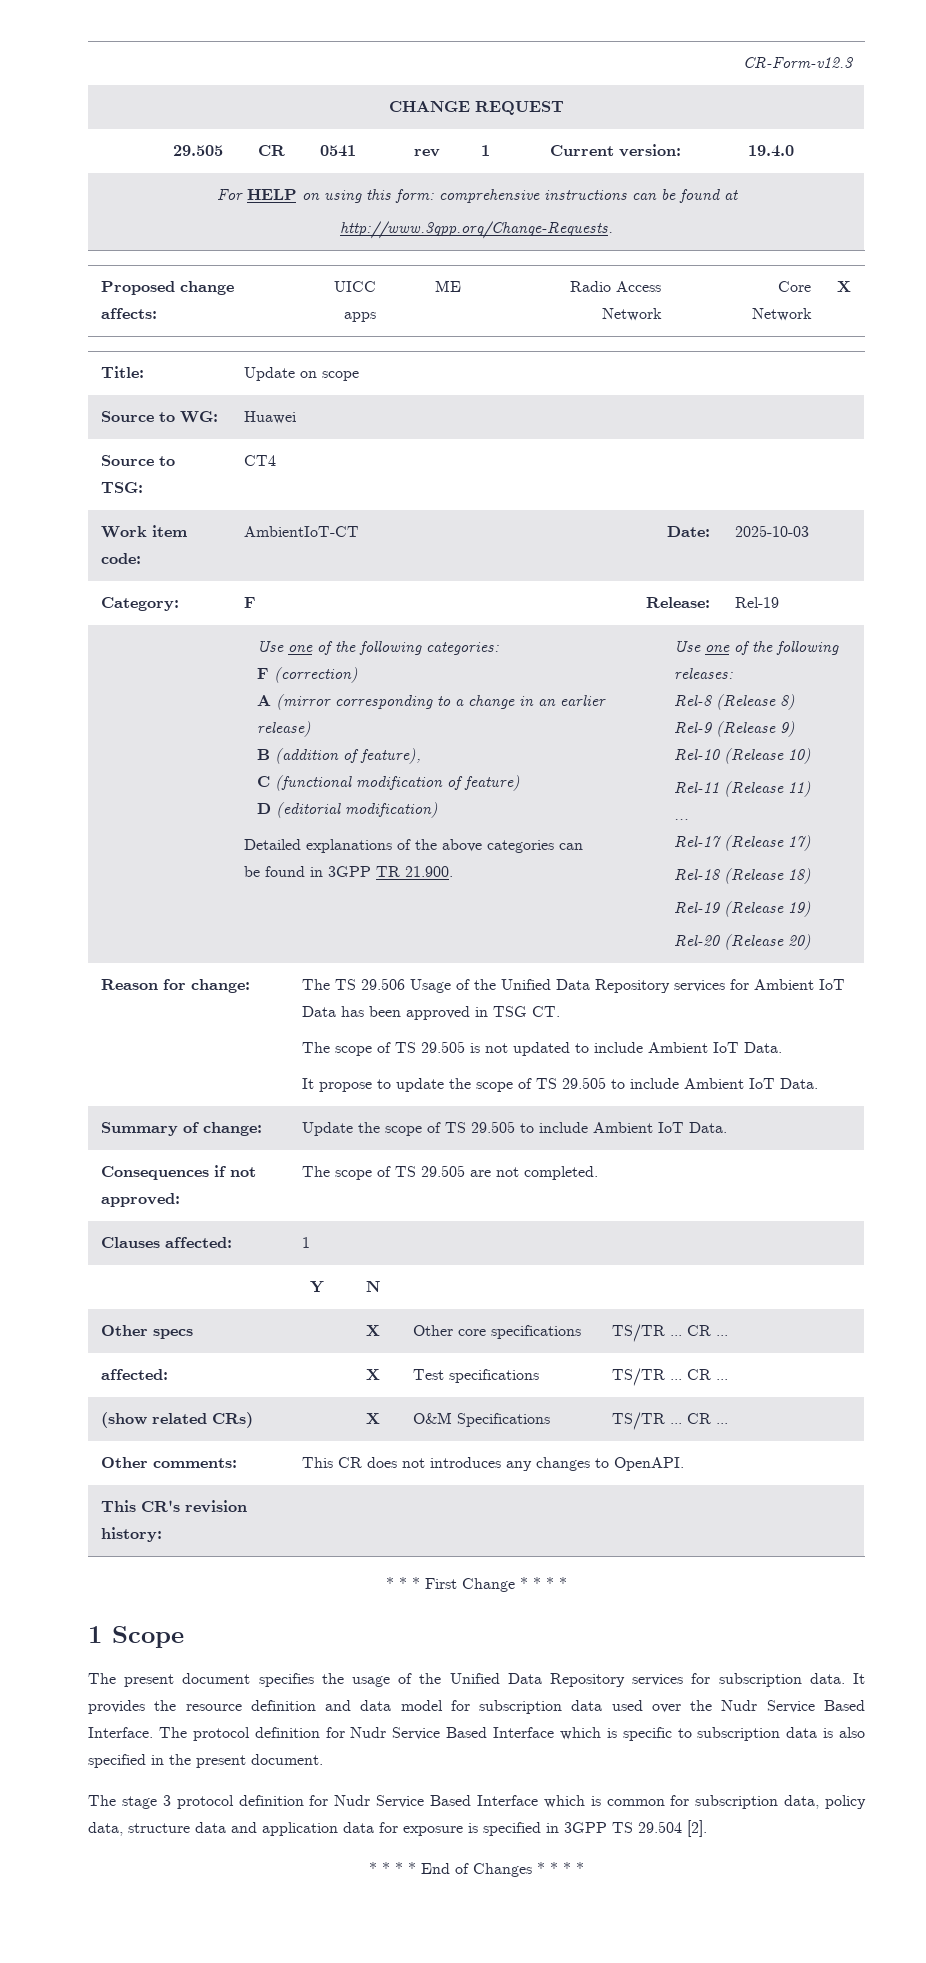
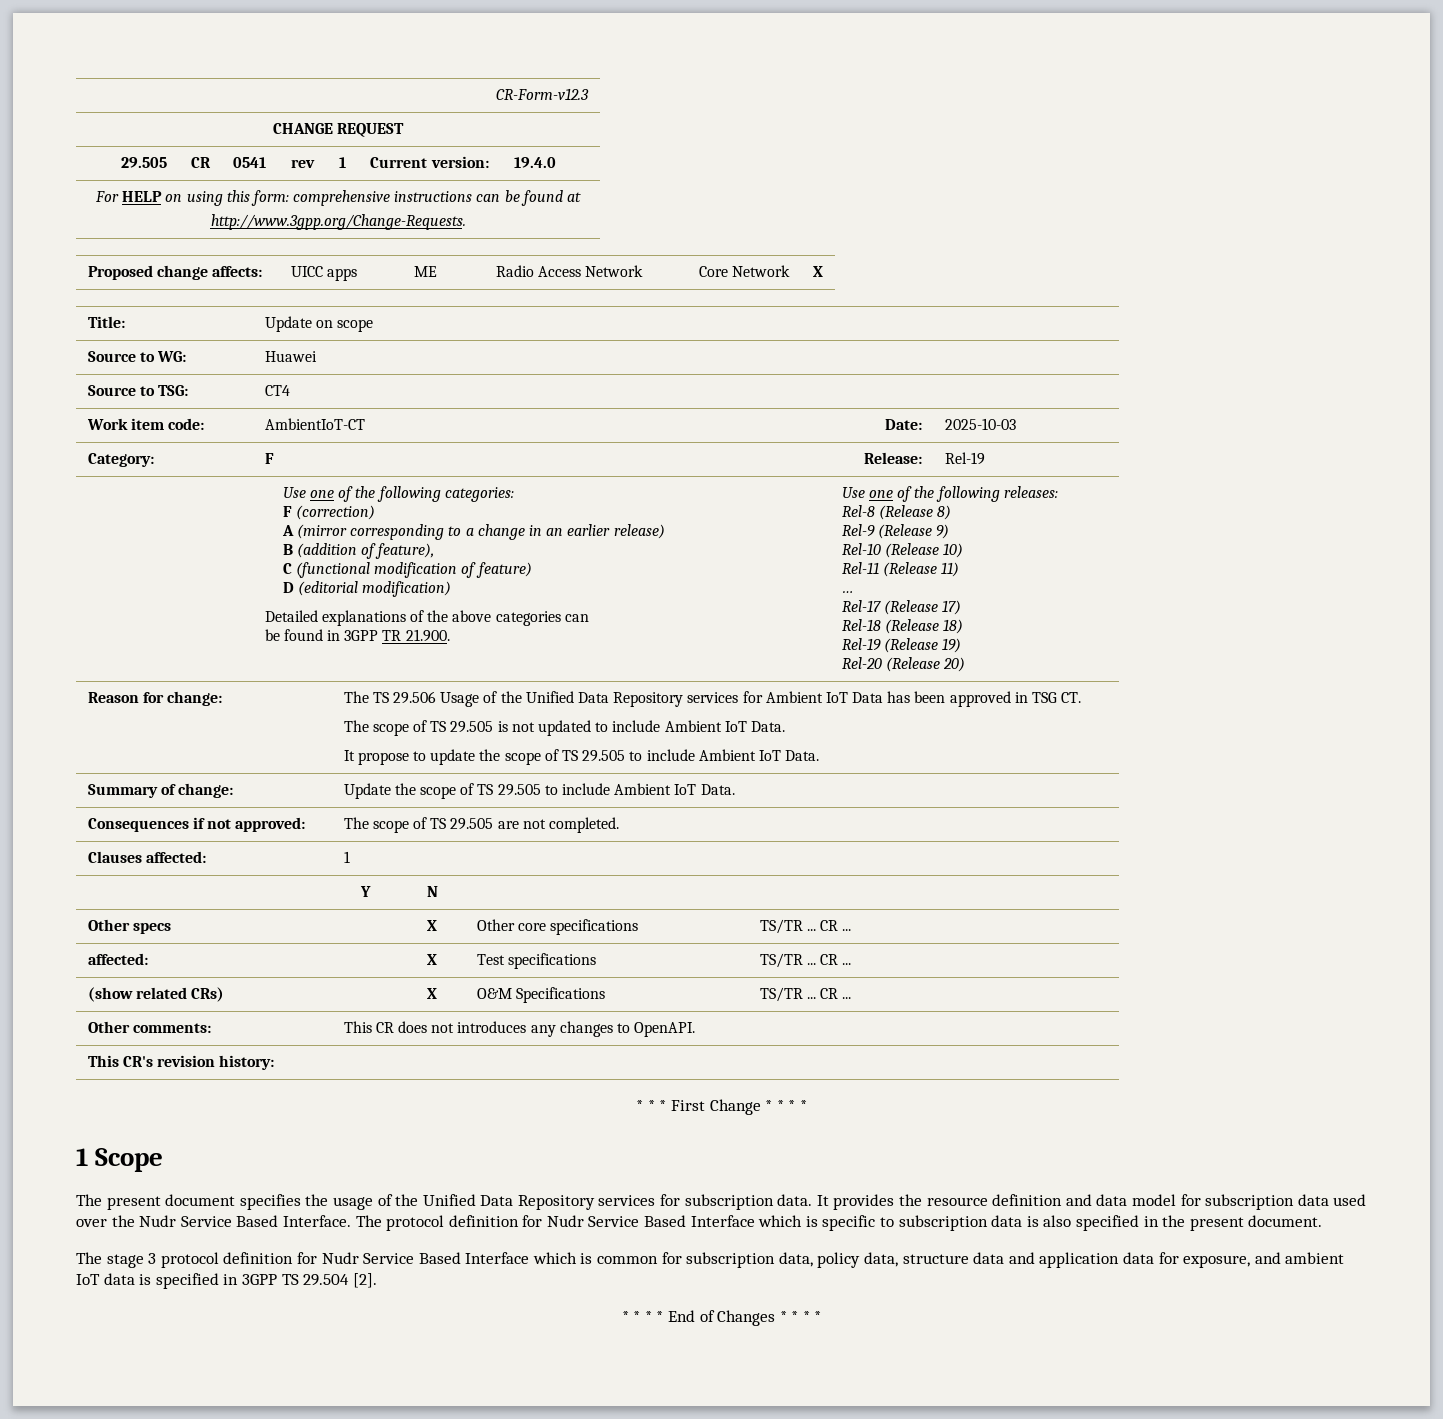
- The stage 3 protocol definition for Nudr Service Based Interface which is common for subscription data, policy data, structure data and application data for exposure is specified in 3GPP TS 29.504 [2].
+ The stage 3 protocol definition for Nudr Service Based Interface which is common for subscription data, policy data, structure data and application data for exposure, and ambient IoT data is specified in 3GPP TS 29.504 [2].

